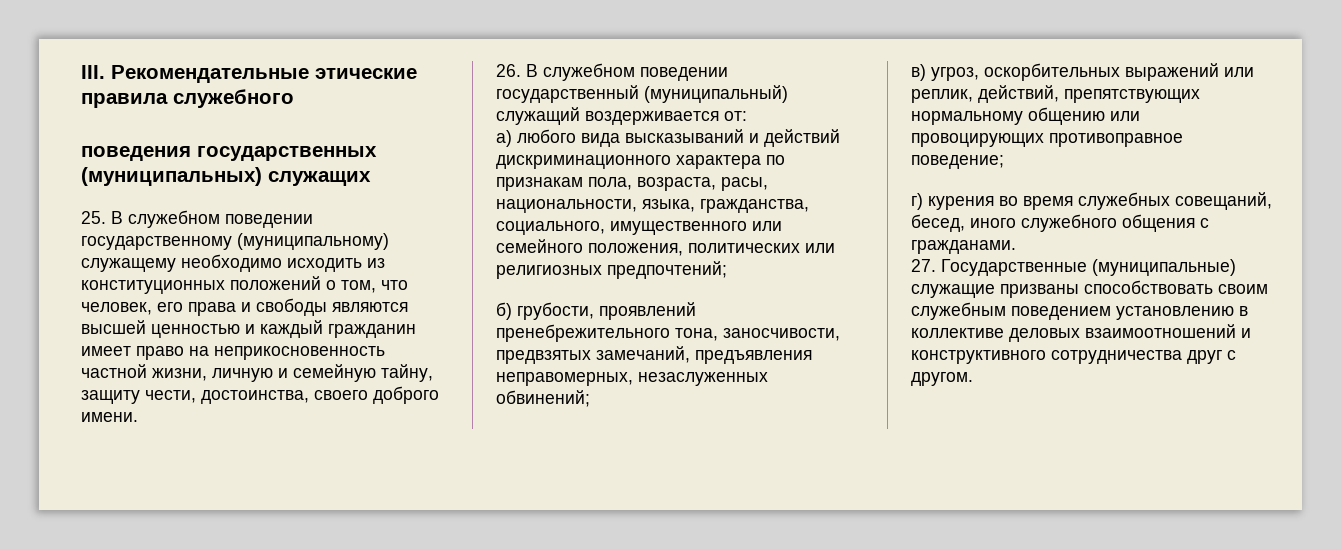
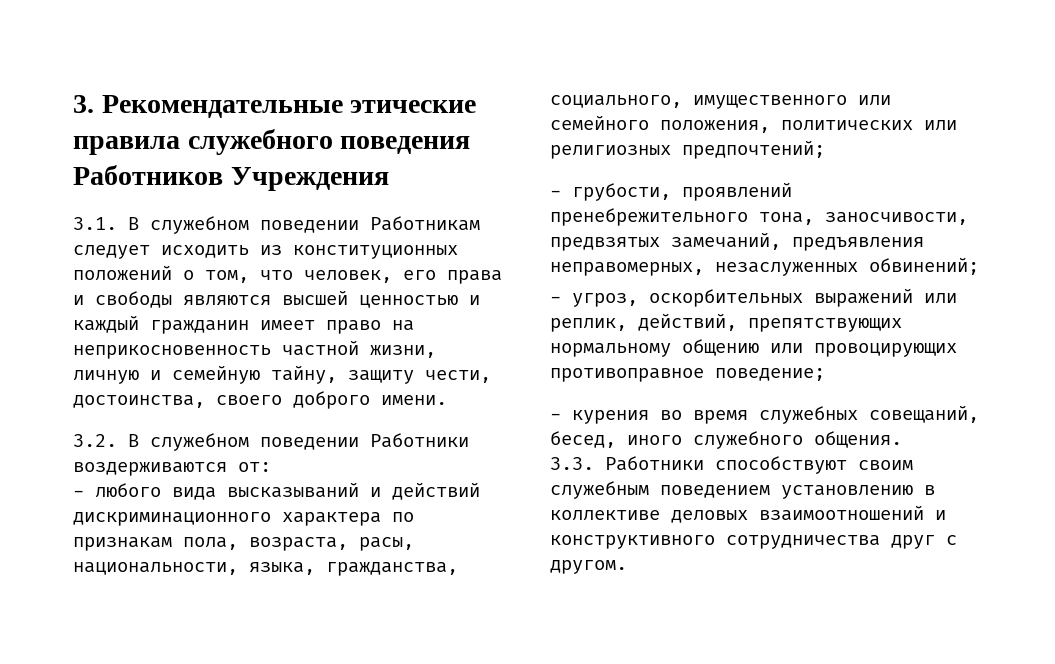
- III. Рекомендательные этические правила служебного
- поведения государственных (муниципальных) служащих
- 25. В служебном поведении государственному (муниципальному) служащему необходимо исходить из конституционных положений о том, что человек, его права и свободы являются высшей ценностью и каждый гражданин имеет право на неприкосновенность частной жизни, личную и семейную тайну, защиту чести, достоинства, своего доброго имени.
+ 3. Рекомендательные этические правила служебного поведения Работников Учреждения
+ 3.1. В служебном поведении Работникам следует исходить из конституционных положений о том, что человек, его права и свободы являются высшей ценностью и каждый гражданин имеет право на неприкосновенность частной жизни, личную и семейную тайну, защиту чести, достоинства, своего доброго имени.
- 26. В служебном поведении государственный (муниципальный) служащий воздерживается от:
+ 3.2. В служебном поведении Работники воздерживаются от:
- а) любого вида высказываний и действий дискриминационного характера по признакам пола, возраста, расы, национальности, языка, гражданства, социального, имущественного или семейного положения, политических или религиозных предпочтений;
+ - любого вида высказываний и действий дискриминационного характера по признакам пола, возраста, расы, национальности, языка, гражданства, социального, имущественного или семейного положения, политических или религиозных предпочтений;
- б) грубости, проявлений пренебрежительного тона, заносчивости, предвзятых замечаний, предъявления неправомерных, незаслуженных обвинений;
+ - грубости, проявлений пренебрежительного тона, заносчивости, предвзятых замечаний, предъявления неправомерных, незаслуженных обвинений;
- в) угроз, оскорбительных выражений или реплик, действий, препятствующих нормальному общению или провоцирующих противоправное поведение;
+ - угроз, оскорбительных выражений или реплик, действий, препятствующих нормальному общению или провоцирующих противоправное поведение;
- г) курения во время служебных совещаний, бесед, иного служебного общения с гражданами.
- 27. Государственные (муниципальные) служащие призваны способствовать своим служебным поведением установлению в коллективе деловых взаимоотношений и конструктивного сотрудничества друг с другом.
+ - курения во время служебных совещаний, бесед, иного служебного общения.
+ 3.3. Работники способствуют своим служебным поведением установлению в коллективе деловых взаимоотношений и конструктивного сотрудничества друг с другом.

